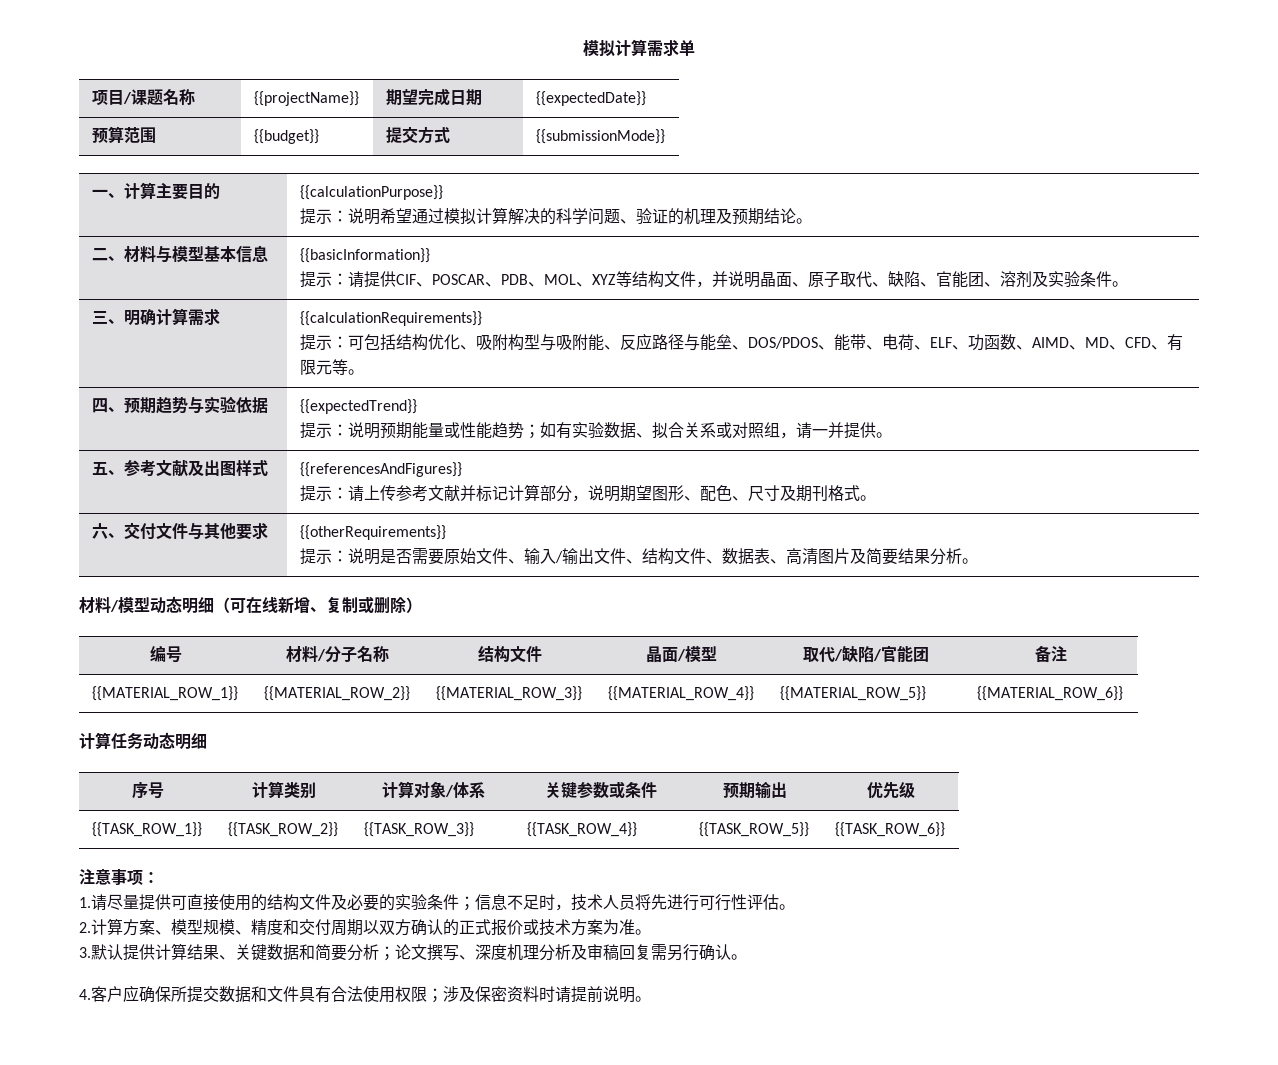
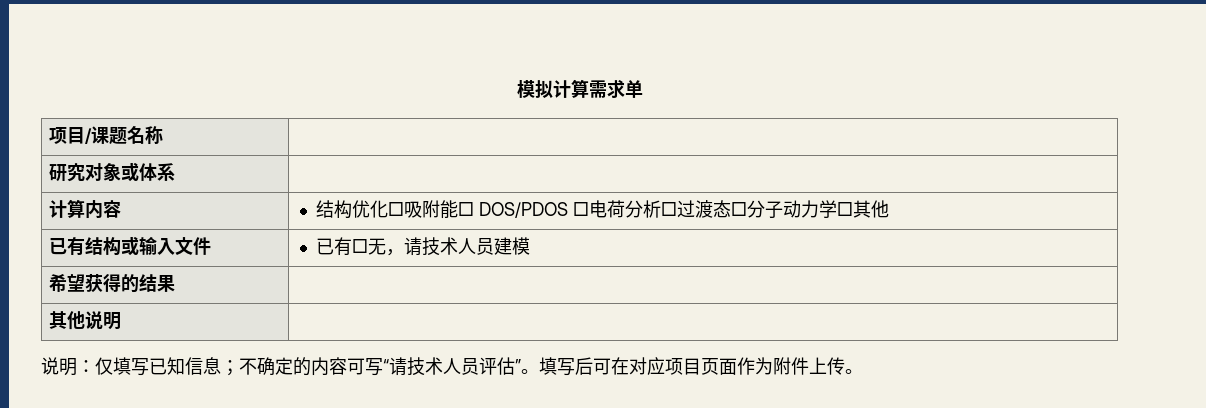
- 项目/课题名称 | {{projectName}} | 期望完成日期 | {{expectedDate}}
- 预算范围 | {{budget}} | 提交方式 | {{submissionMode}}
- 一、计算主要目的 | {{calculationPurpose}}
- 提示：说明希望通过模拟计算解决的科学问题、验证的机理及预期结论。
- 二、材料与模型基本信息 | {{basicInformation}}
- 提示：请提供CIF、POSCAR、PDB、MOL、XYZ等结构文件，并说明晶面、原子取代、缺陷、官能团、溶剂及实验条件。
- 三、明确计算需求 | {{calculationRequirements}}
- 提示：可包括结构优化、吸附构型与吸附能、反应路径与能垒、DOS/PDOS、能带、电荷、ELF、功函数、AIMD、MD、CFD、有限元等。
- 四、预期趋势与实验依据 | {{expectedTrend}}
- 提示：说明预期能量或性能趋势；如有实验数据、拟合关系或对照组，请一并提供。
- 五、参考文献及出图样式 | {{referencesAndFigures}}
- 提示：请上传参考文献并标记计算部分，说明期望图形、配色、尺寸及期刊格式。
- 六、交付文件与其他要求 | {{otherRequirements}}
- 提示：说明是否需要原始文件、输入/输出文件、结构文件、数据表、高清图片及简要结果分析。
- 材料/模型动态明细（可在线新增、复制或删除）
- 编号 | 材料/分子名称 | 结构文件 | 晶面/模型 | 取代/缺陷/官能团 | 备注
- {{MATERIAL_ROW_1}} | {{MATERIAL_ROW_2}} | {{MATERIAL_ROW_3}} | {{MATERIAL_ROW_4}} | {{MATERIAL_ROW_5}} | {{MATERIAL_ROW_6}}
- 计算任务动态明细
- 序号 | 计算类别 | 计算对象/体系 | 关键参数或条件 | 预期输出 | 优先级
- {{TASK_ROW_1}} | {{TASK_ROW_2}} | {{TASK_ROW_3}} | {{TASK_ROW_4}} | {{TASK_ROW_5}} | {{TASK_ROW_6}}
- 注意事项：
- 1.请尽量提供可直接使用的结构文件及必要的实验条件；信息不足时，技术人员将先进行可行性评估。
- 2.计算方案、模型规模、精度和交付周期以双方确认的正式报价或技术方案为准。
- 3.默认提供计算结果、关键数据和简要分析；论文撰写、深度机理分析及审稿回复需另行确认。
- 4.客户应确保所提交数据和文件具有合法使用权限；涉及保密资料时请提前说明。
+ 项目/课题名称 |
+ 研究对象或体系 |
+ 计算内容 | 结构优化□吸附能□ DOS/PDOS □电荷分析□过渡态□分子动力学□其他
+ 已有结构或输入文件 | 已有□无，请技术人员建模
+ 希望获得的结果 |
+ 其他说明 |
+ 说明：仅填写已知信息；不确定的内容可写“请技术人员评估”。填写后可在对应项目页面作为附件上传。

